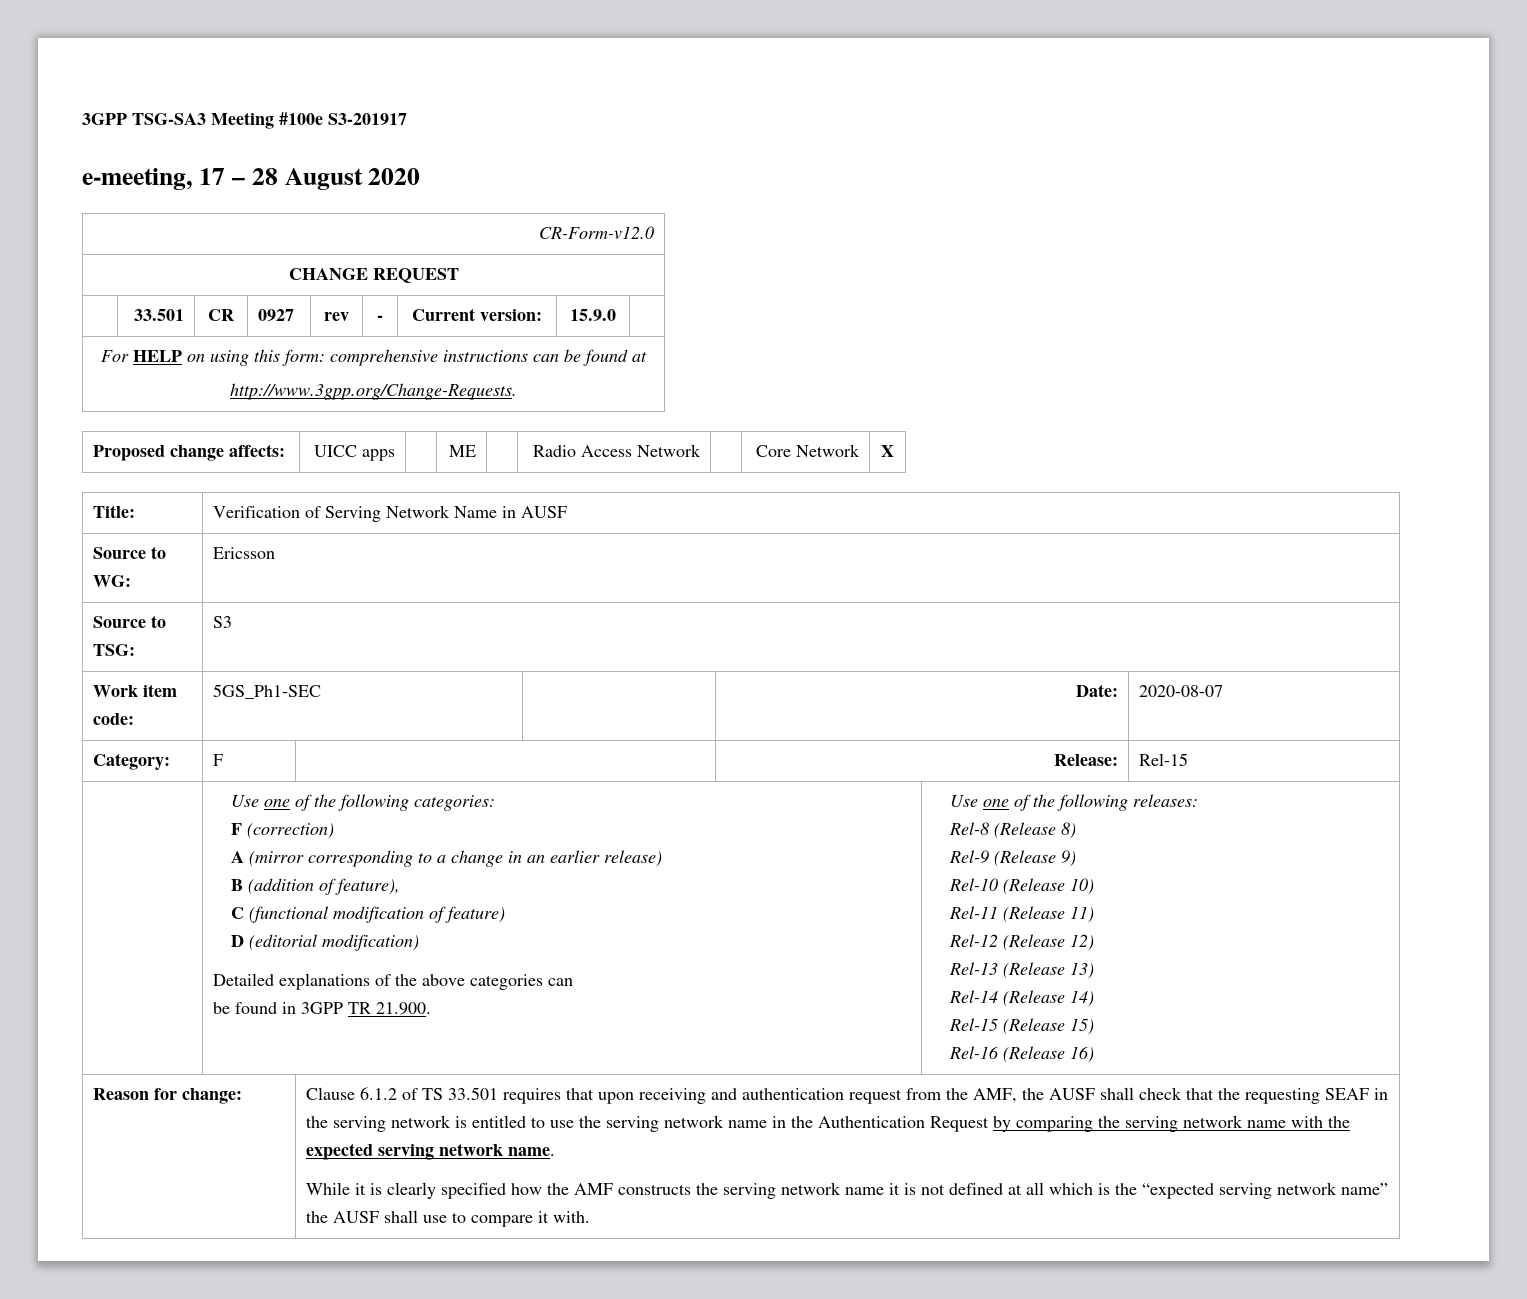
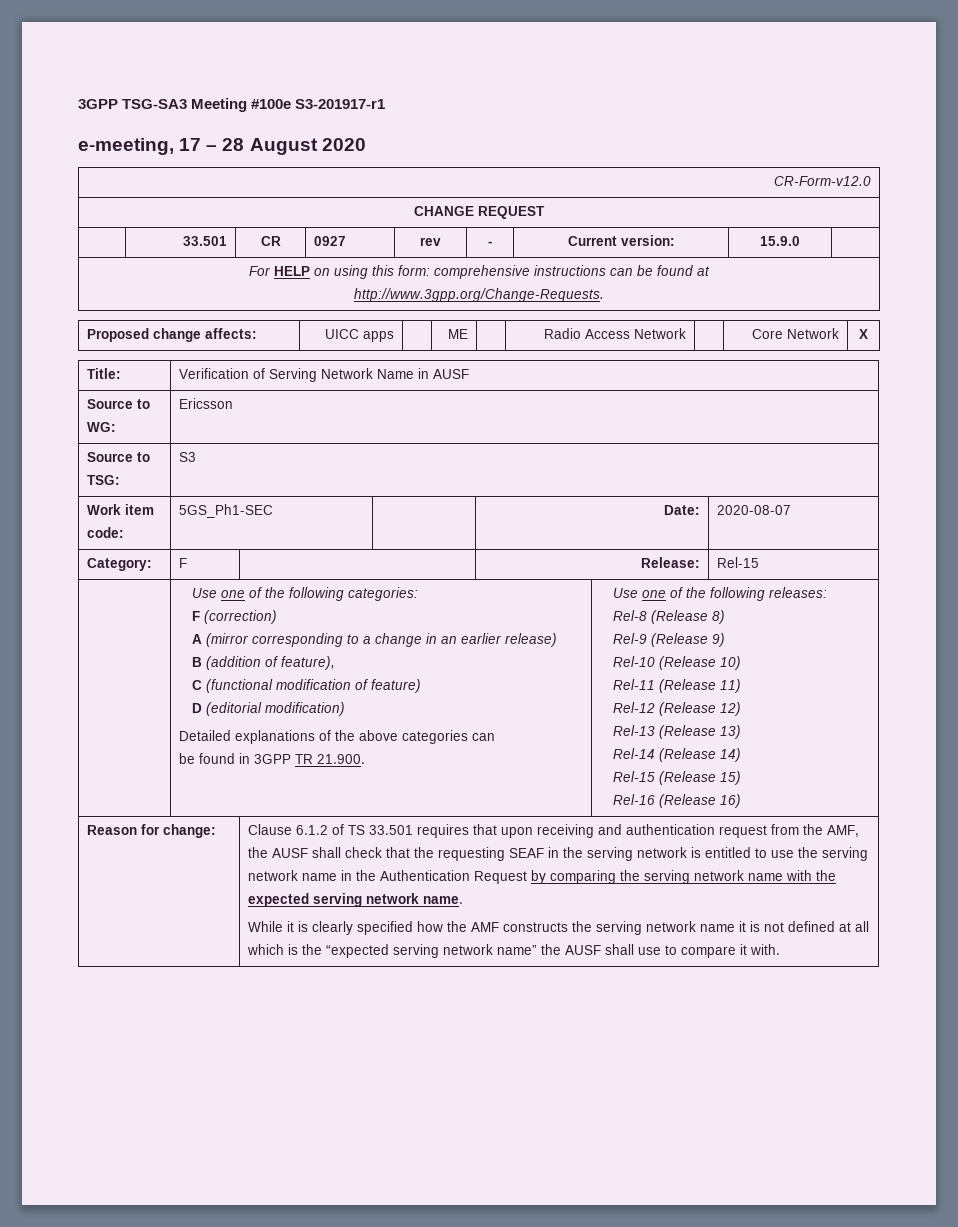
- 3GPP TSG-SA3 Meeting #100e S3-201917
+ 3GPP TSG-SA3 Meeting #100e S3-201917-r1

